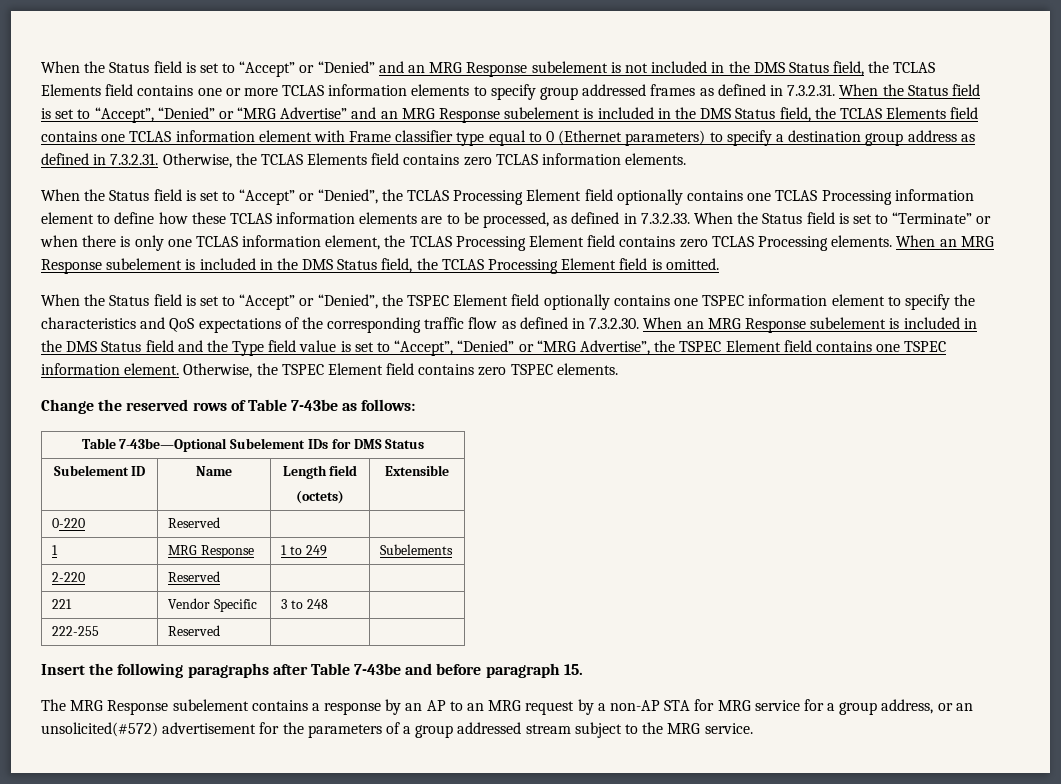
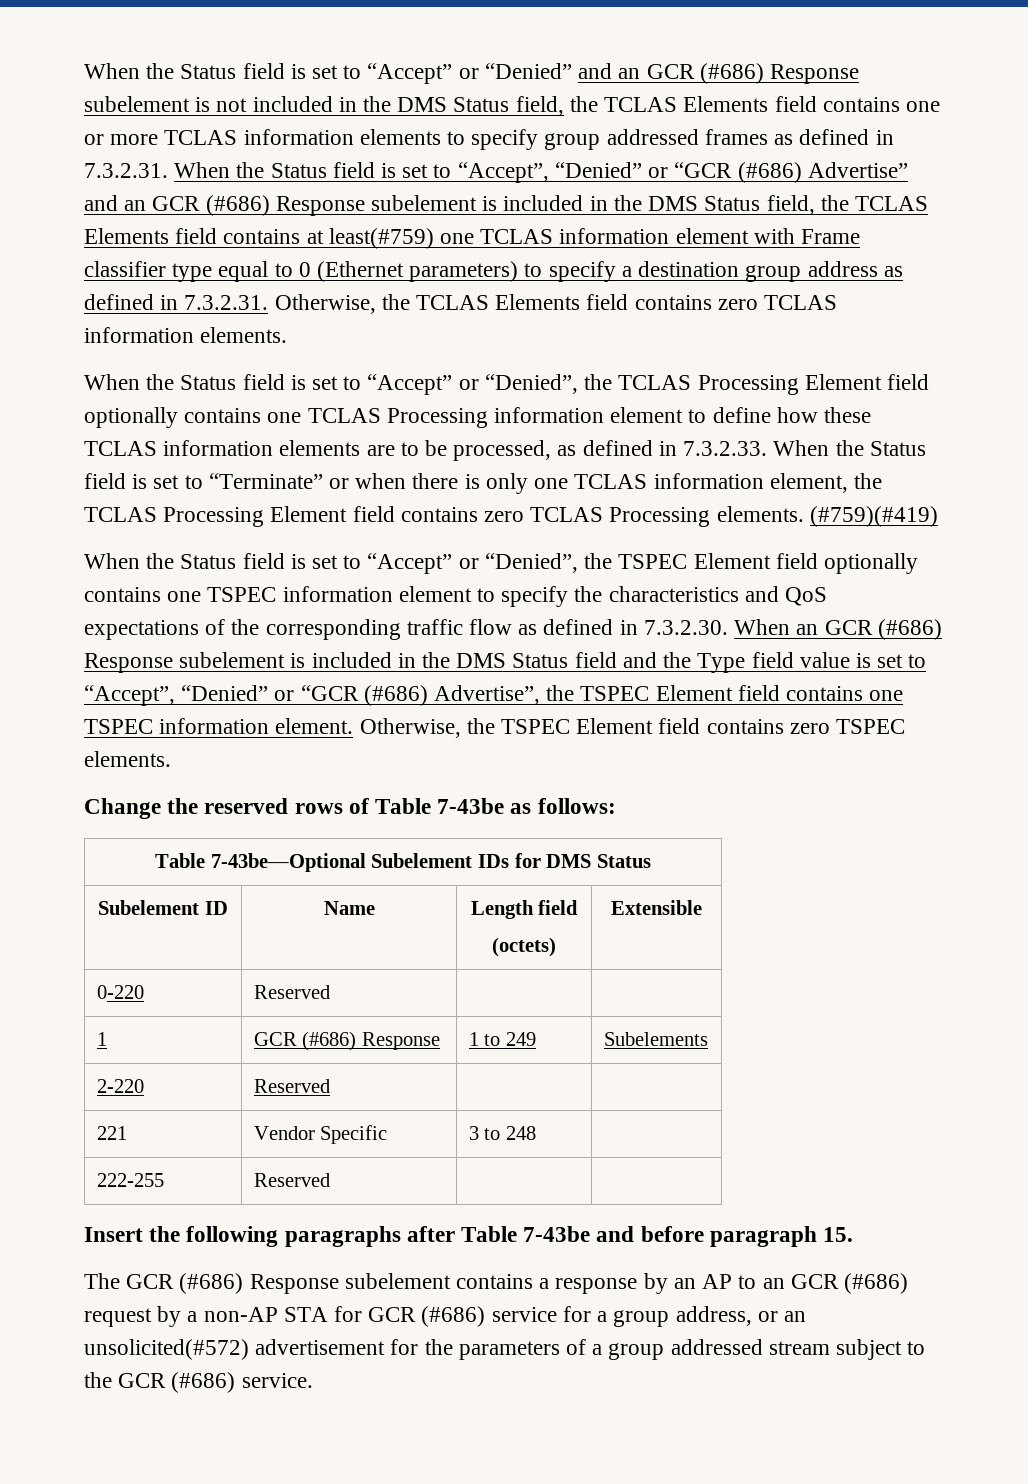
- When the Status field is set to “Accept” or “Denied” and an MRG Response subelement is not included in the DMS Status field, the TCLAS Elements field contains one or more TCLAS information elements to specify group addressed frames as defined in 7.3.2.31. When the Status field is set to “Accept”, “Denied” or “MRG Advertise” and an MRG Response subelement is included in the DMS Status field, the TCLAS Elements field contains one TCLAS information element with Frame classifier type equal to 0 (Ethernet parameters) to specify a destination group address as defined in 7.3.2.31. Otherwise, the TCLAS Elements field contains zero TCLAS information elements.
+ When the Status field is set to “Accept” or “Denied” and an GCR (#686) Response subelement is not included in the DMS Status field, the TCLAS Elements field contains one or more TCLAS information elements to specify group addressed frames as defined in 7.3.2.31. When the Status field is set to “Accept”, “Denied” or “GCR (#686) Advertise” and an GCR (#686) Response subelement is included in the DMS Status field, the TCLAS Elements field contains at least(#759) one TCLAS information element with Frame classifier type equal to 0 (Ethernet parameters) to specify a destination group address as defined in 7.3.2.31. Otherwise, the TCLAS Elements field contains zero TCLAS information elements.
- When an MRG Response subelement is included in the DMS Status field, the TCLAS Processing Element field is omitted.
+ (#759)(#419)
- When the Status field is set to “Accept” or “Denied”, the TSPEC Element field optionally contains one TSPEC information element to specify the characteristics and QoS expectations of the corresponding traffic flow as defined in 7.3.2.30. When an MRG Response subelement is included in the DMS Status field and the Type field value is set to “Accept”, “Denied” or “MRG Advertise”, the TSPEC Element field contains one TSPEC information element.
+ When the Status field is set to “Accept” or “Denied”, the TSPEC Element field optionally contains one TSPEC information element to specify the characteristics and QoS expectations of the corresponding traffic flow as defined in 7.3.2.30. When an GCR (#686) Response subelement is included in the DMS Status field and the Type field value is set to “Accept”, “Denied” or “GCR (#686) Advertise”, the TSPEC Element field contains one TSPEC information element.
- 1 | MRG Response | 1 to 249 | Subelements
+ 1 | GCR (#686) Response | 1 to 249 | Subelements
- The MRG Response subelement contains a response by an AP to an MRG request by a non-AP STA for MRG service for a group address, or an unsolicited(#572) advertisement for the parameters of a group addressed stream subject to the MRG service.
+ The GCR (#686) Response subelement contains a response by an AP to an GCR (#686) request by a non-AP STA for GCR (#686) service for a group address, or an unsolicited(#572) advertisement for the parameters of a group addressed stream subject to the GCR (#686) service.

